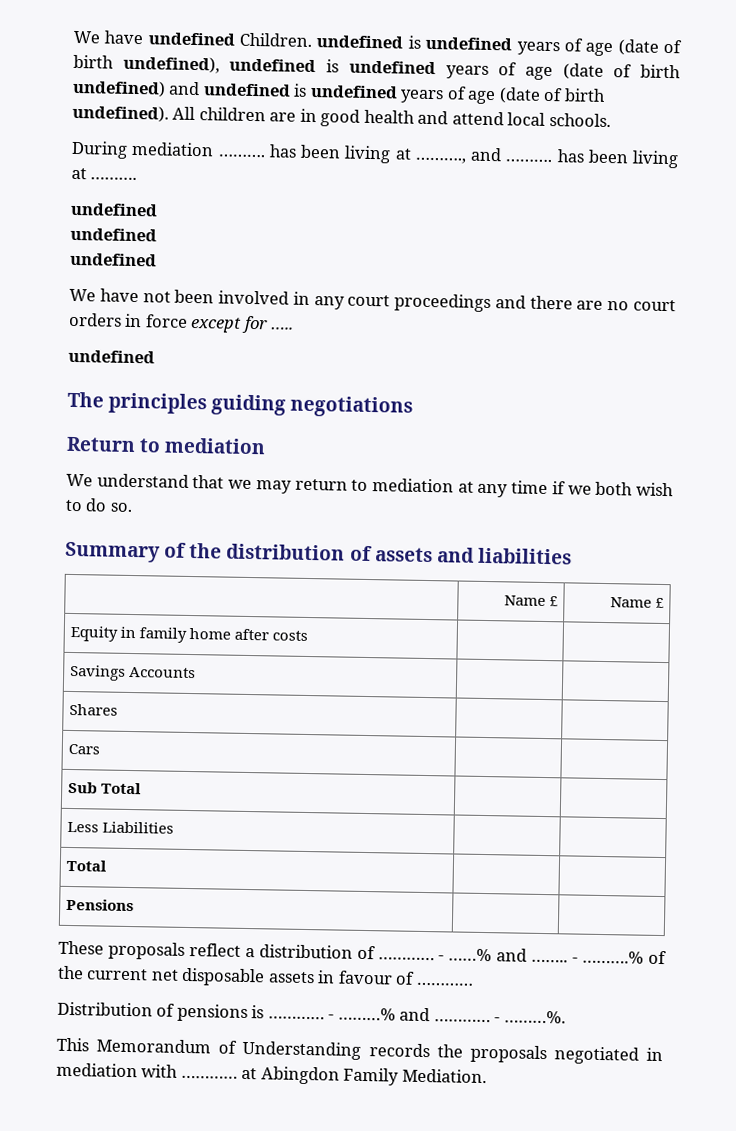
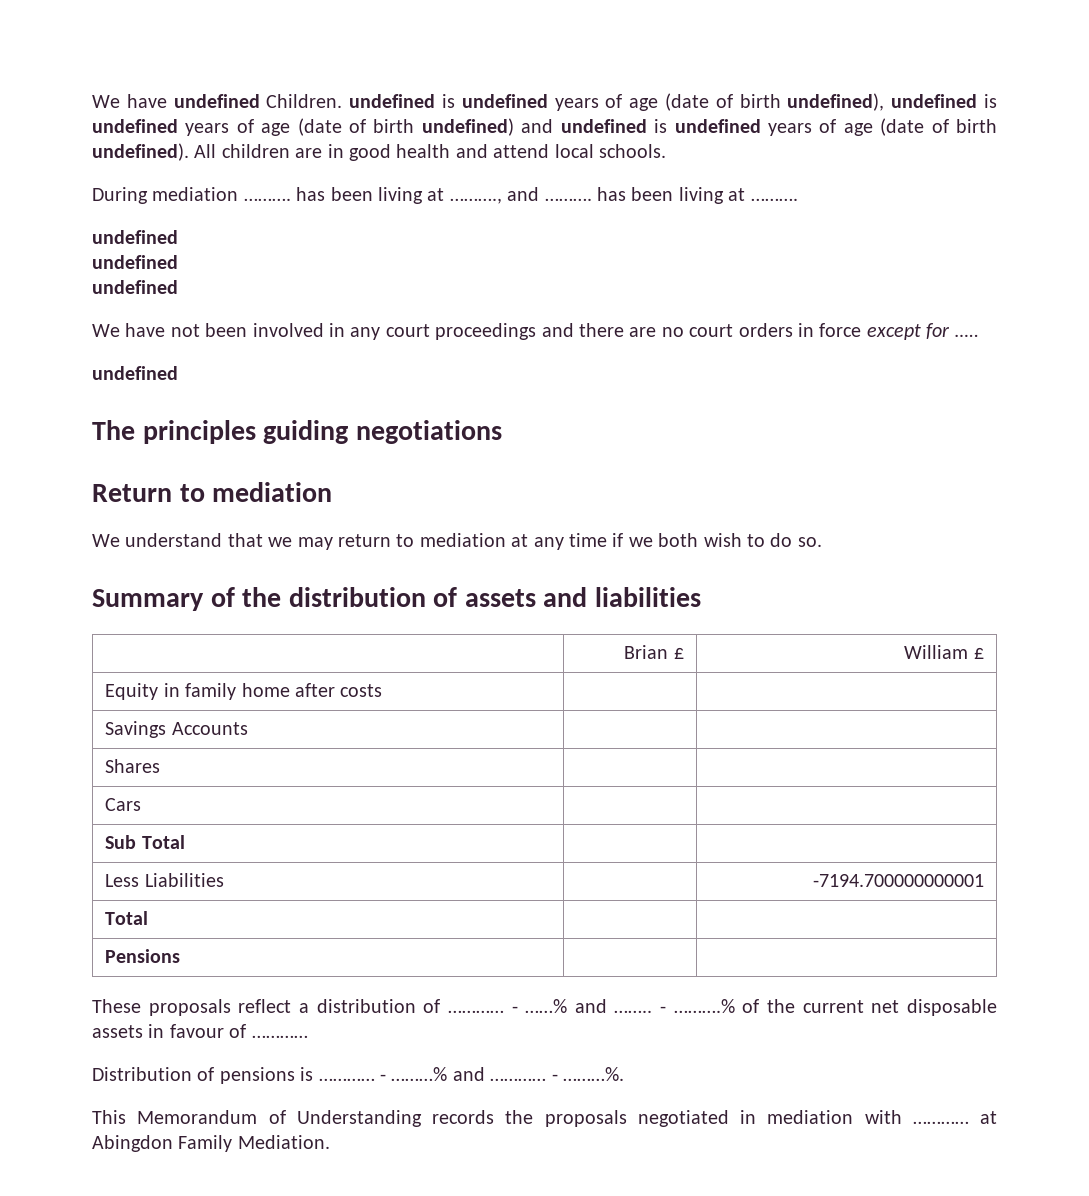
- | Name £ | Name £
+ | Brian £ | William £
- Less Liabilities | |
+ Less Liabilities | | -7194.700000000001

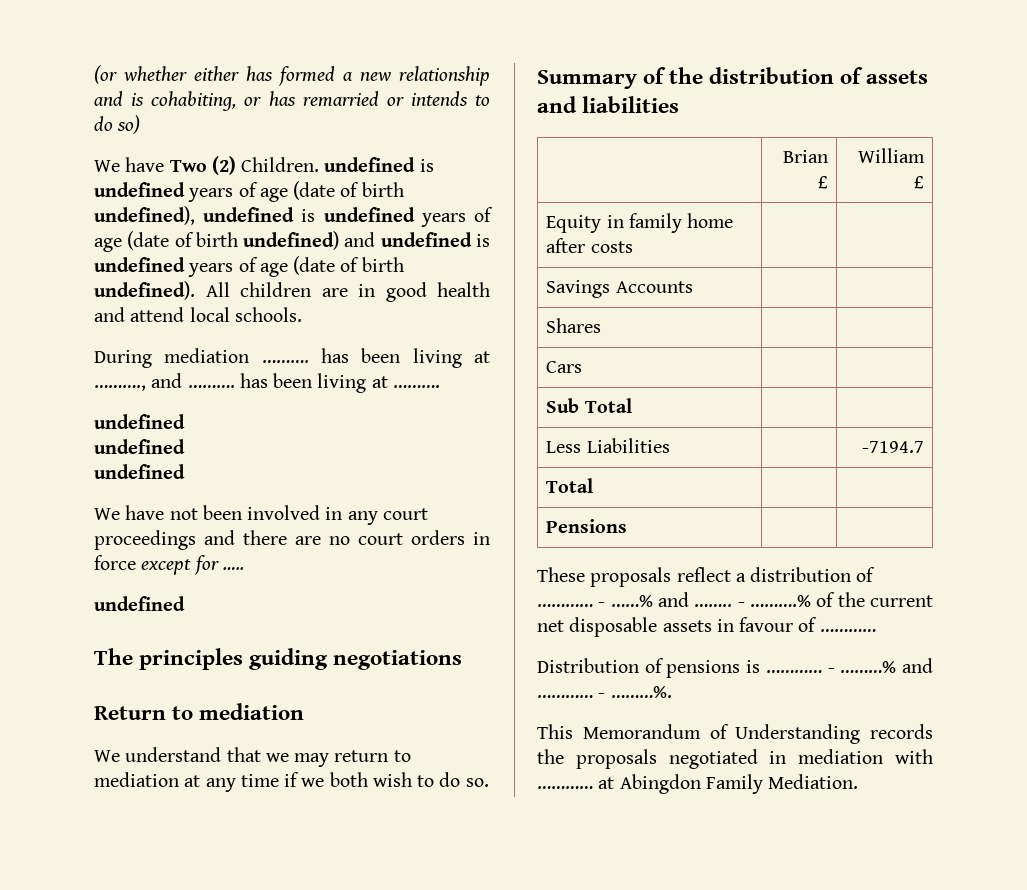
- We have undefined Children. undefined is undefined years of age (date of birth undefined), undefined is undefined years of age (date of birth undefined) and undefined is undefined years of age (date of birth undefined).
+ (or whether either has formed a new relationship and is cohabiting, or has remarried or intends to do so)
+ We have Two (2) Children. undefined is undefined years of age (date of birth undefined), undefined is undefined years of age (date of birth undefined) and undefined is undefined years of age (date of birth undefined).
- Less Liabilities | | -7194.700000000001
+ Less Liabilities | | -7194.7

